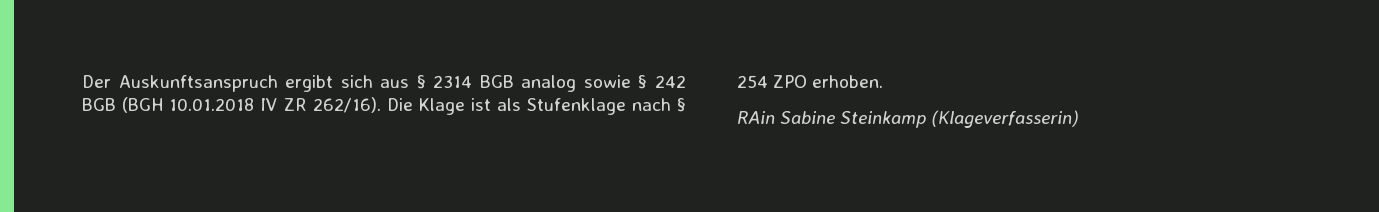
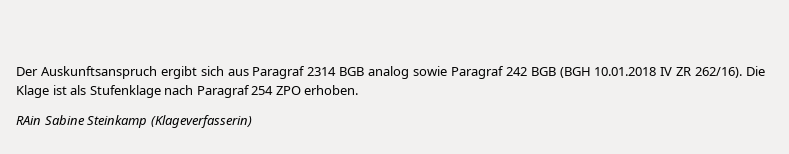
- Der Auskunftsanspruch ergibt sich aus § 2314 BGB analog sowie § 242 BGB (BGH 10.01.2018 IV ZR 262/16).
+ Der Auskunftsanspruch ergibt sich aus Paragraf 2314 BGB analog sowie Paragraf 242 BGB (BGH 10.01.2018 IV ZR 262/16).
- Die Klage ist als Stufenklage nach § 254 ZPO erhoben.
+ Die Klage ist als Stufenklage nach Paragraf 254 ZPO erhoben.

